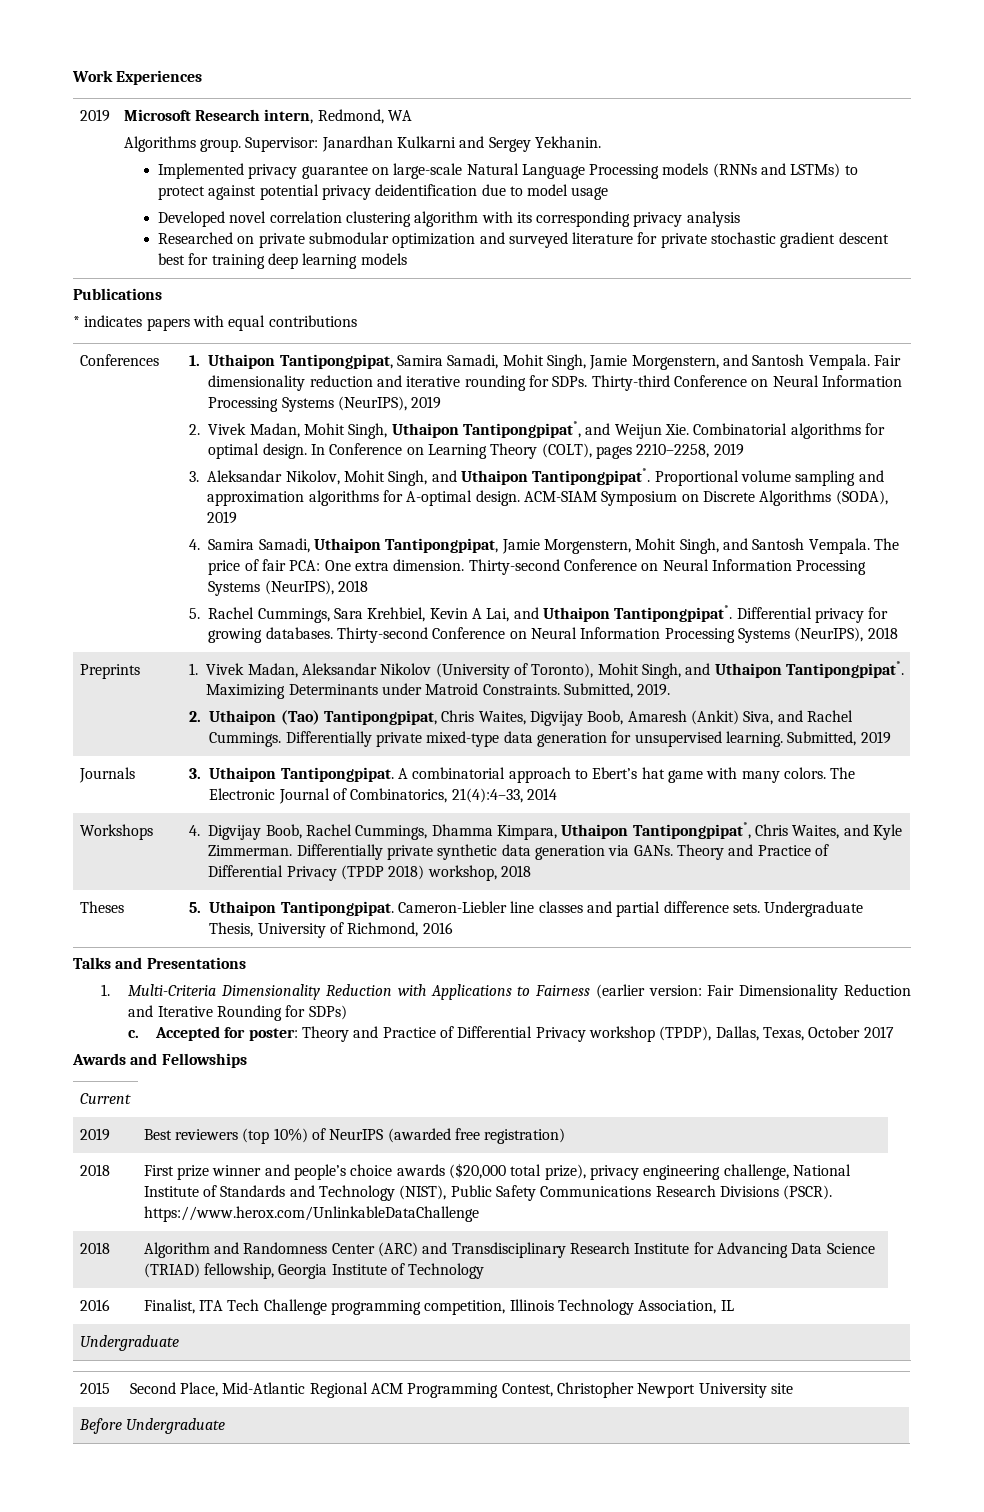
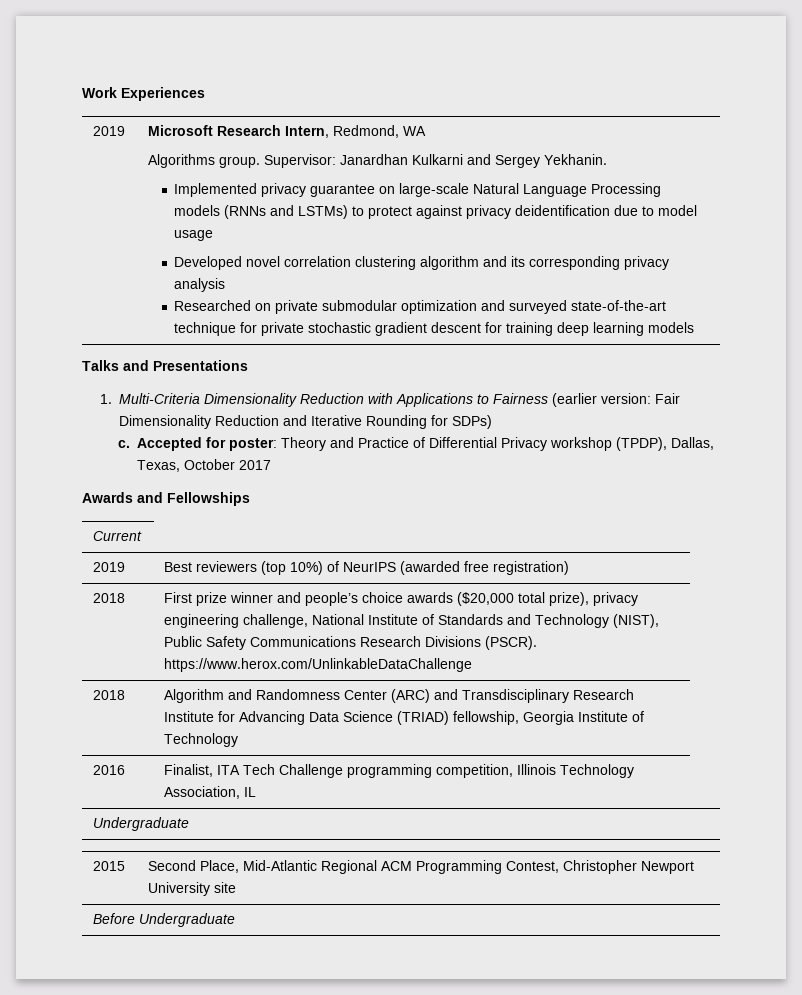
- Microsoft Research intern, Redmond, WA
+ Microsoft Research Intern, Redmond, WA
- Implemented privacy guarantee on large-scale Natural Language Processing models (RNNs and LSTMs) to protect against potential privacy deidentification due to model usage
+ Implemented privacy guarantee on large-scale Natural Language Processing models (RNNs and LSTMs) to protect against privacy deidentification due to model usage
- Developed novel correlation clustering algorithm with its corresponding privacy analysis
+ Developed novel correlation clustering algorithm and its corresponding privacy analysis
- Researched on private submodular optimization and surveyed literature for private stochastic gradient descent best for training deep learning models
+ Researched on private submodular optimization and surveyed state-of-the-art technique for private stochastic gradient descent for training deep learning models
- Publications
- * indicates papers with equal contributions
- Conferences | 1. Uthaipon Tantipongpipat, Samira Samadi, Mohit Singh, Jamie Morgenstern, and Santosh Vempala. Fair dimensionality reduction and iterative rounding for SDPs. Thirty-third Conference on Neural Information Processing Systems (NeurIPS), 2019
- 2. Vivek Madan, Mohit Singh, Uthaipon Tantipongpipat*, and Weijun Xie. Combinatorial algorithms for optimal design. In Conference on Learning Theory (COLT), pages 2210–2258, 2019
- 3. Aleksandar Nikolov, Mohit Singh, and Uthaipon Tantipongpipat*. Proportional volume sampling and approximation algorithms for A-optimal design. ACM-SIAM Symposium on Discrete Algorithms (SODA), 2019
- 4. Samira Samadi, Uthaipon Tantipongpipat, Jamie Morgenstern, Mohit Singh, and Santosh Vempala. The price of fair PCA: One extra dimension. Thirty-second Conference on Neural Information Processing Systems (NeurIPS), 2018
- 5. Rachel Cummings, Sara Krehbiel, Kevin A Lai, and Uthaipon Tantipongpipat*. Differential privacy for growing databases. Thirty-second Conference on Neural Information Processing Systems (NeurIPS), 2018
- Preprints | 1. Vivek Madan, Aleksandar Nikolov (University of Toronto), Mohit Singh, and Uthaipon Tantipongpipat*. Maximizing Determinants under Matroid Constraints. Submitted, 2019.
- 2. Uthaipon (Tao) Tantipongpipat, Chris Waites, Digvijay Boob, Amaresh (Ankit) Siva, and Rachel Cummings. Differentially private mixed-type data generation for unsupervised learning. Submitted, 2019
- Journals | 3. Uthaipon Tantipongpipat. A combinatorial approach to Ebert’s hat game with many colors. The Electronic Journal of Combinatorics, 21(4):4–33, 2014
- Workshops | 4. Digvijay Boob, Rachel Cummings, Dhamma Kimpara, Uthaipon Tantipongpipat*, Chris Waites, and Kyle Zimmerman. Differentially private synthetic data generation via GANs. Theory and Practice of Differential Privacy (TPDP 2018) workshop, 2018
- Theses | 5. Uthaipon Tantipongpipat. Cameron-Liebler line classes and partial difference sets. Undergraduate Thesis, University of Richmond, 2016

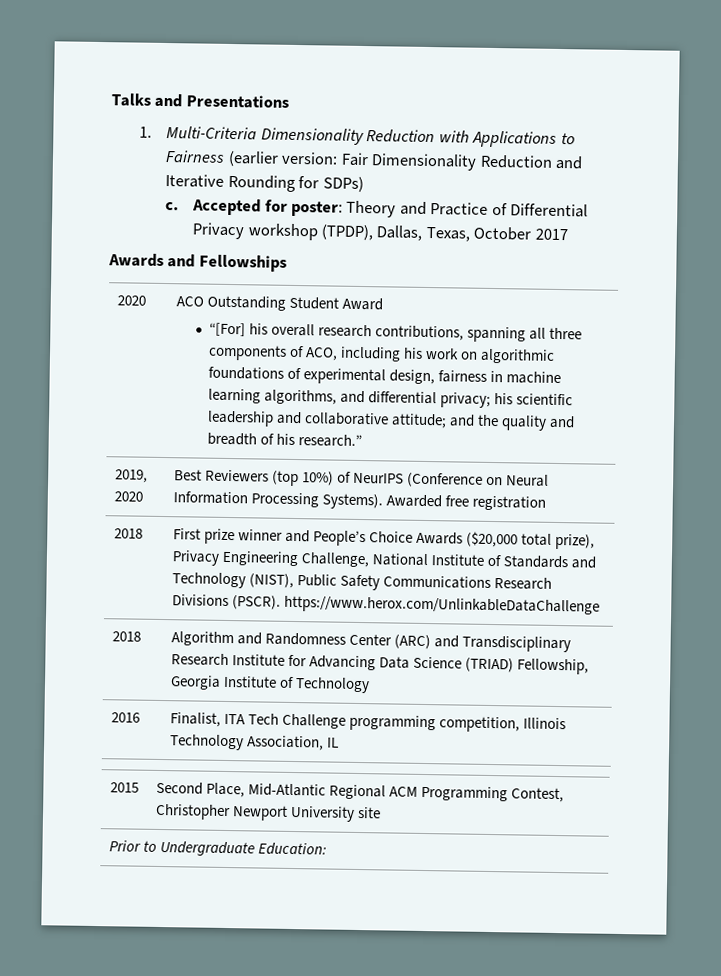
- Work Experiences
- 2019 | Microsoft Research Intern, Redmond, WA
- Algorithms group. Supervisor: Janardhan Kulkarni and Sergey Yekhanin.
- Implemented privacy guarantee on large-scale Natural Language Processing models (RNNs and LSTMs) to protect against privacy deidentification due to model usage
- Developed novel correlation clustering algorithm and its corresponding privacy analysis
- Researched on private submodular optimization and surveyed state-of-the-art technique for private stochastic gradient descent for training deep learning models
- Current
- 2019 | Best reviewers (top 10%) of NeurIPS (awarded free registration)
+ 2020 | ACO Outstanding Student Award
+ “[For] his overall research contributions, spanning all three components of ACO, including his work on algorithmic foundations of experimental design, fairness in machine learning algorithms, and differential privacy; his scientific leadership and collaborative attitude; and the quality and breadth of his research.”
+ 2019, 2020 | Best Reviewers (top 10%) of NeurIPS (Conference on Neural Information Processing Systems). Awarded free registration
- 2018 | First prize winner and people’s choice awards ($20,000 total prize), privacy engineering challenge, National Institute of Standards and Technology (NIST), Public Safety Communications Research Divisions (PSCR). https://www.herox.com/UnlinkableDataChallenge
+ 2018 | First prize winner and People’s Choice Awards ($20,000 total prize), Privacy Engineering Challenge, National Institute of Standards and Technology (NIST), Public Safety Communications Research Divisions (PSCR). https://www.herox.com/UnlinkableDataChallenge
- 2018 | Algorithm and Randomness Center (ARC) and Transdisciplinary Research Institute for Advancing Data Science (TRIAD) fellowship, Georgia Institute of Technology
+ 2018 | Algorithm and Randomness Center (ARC) and Transdisciplinary Research Institute for Advancing Data Science (TRIAD) Fellowship, Georgia Institute of Technology
  2016 | Finalist, ITA Tech Challenge programming competition, Illinois Technology Association, IL
- Undergraduate
- Before Undergraduate
+ Prior to Undergraduate Education:

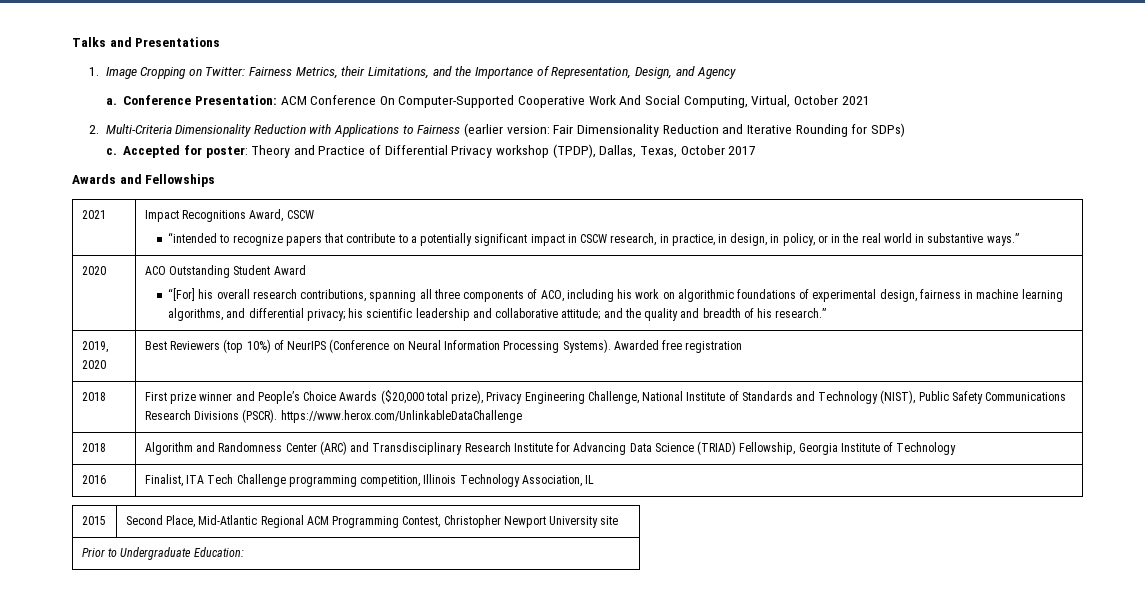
- 1. Multi-Criteria Dimensionality Reduction with Applications to Fairness (earlier version: Fair Dimensionality Reduction and Iterative Rounding for SDPs)
+ 1. Image Cropping on Twitter: Fairness Metrics, their Limitations, and the Importance of Representation, Design, and Agency
+ a. Conference Presentation: ACM Conference On Computer-Supported Cooperative Work And Social Computing, Virtual, October 2021
+ 2. Multi-Criteria Dimensionality Reduction with Applications to Fairness (earlier version: Fair Dimensionality Reduction and Iterative Rounding for SDPs)
+ 2021 | Impact Recognitions Award, CSCW
+ “intended to recognize papers that contribute to a potentially significant impact in CSCW research, in practice, in design, in policy, or in the real world in substantive ways.”

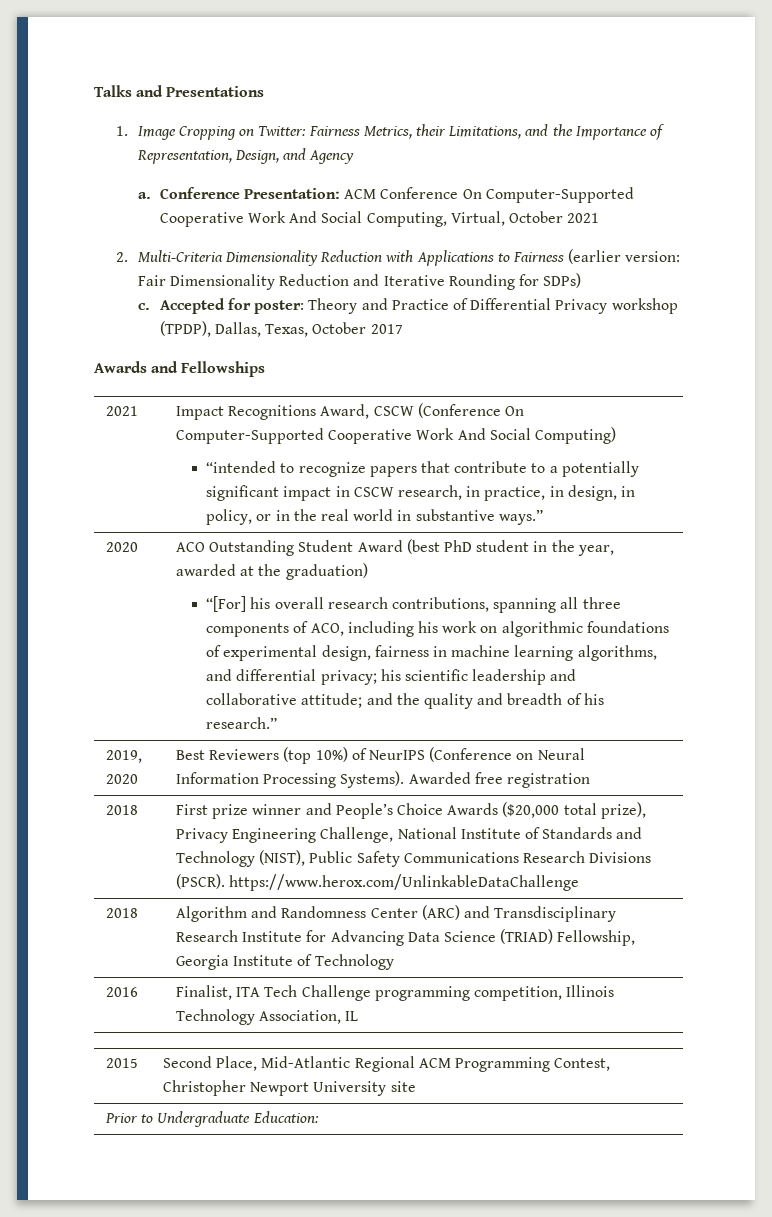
- Impact Recognitions Award, CSCW
+ Impact Recognitions Award, CSCW (Conference On Computer-Supported Cooperative Work And Social Computing)
- ACO Outstanding Student Award
+ ACO Outstanding Student Award (best PhD student in the year, awarded at the graduation)

